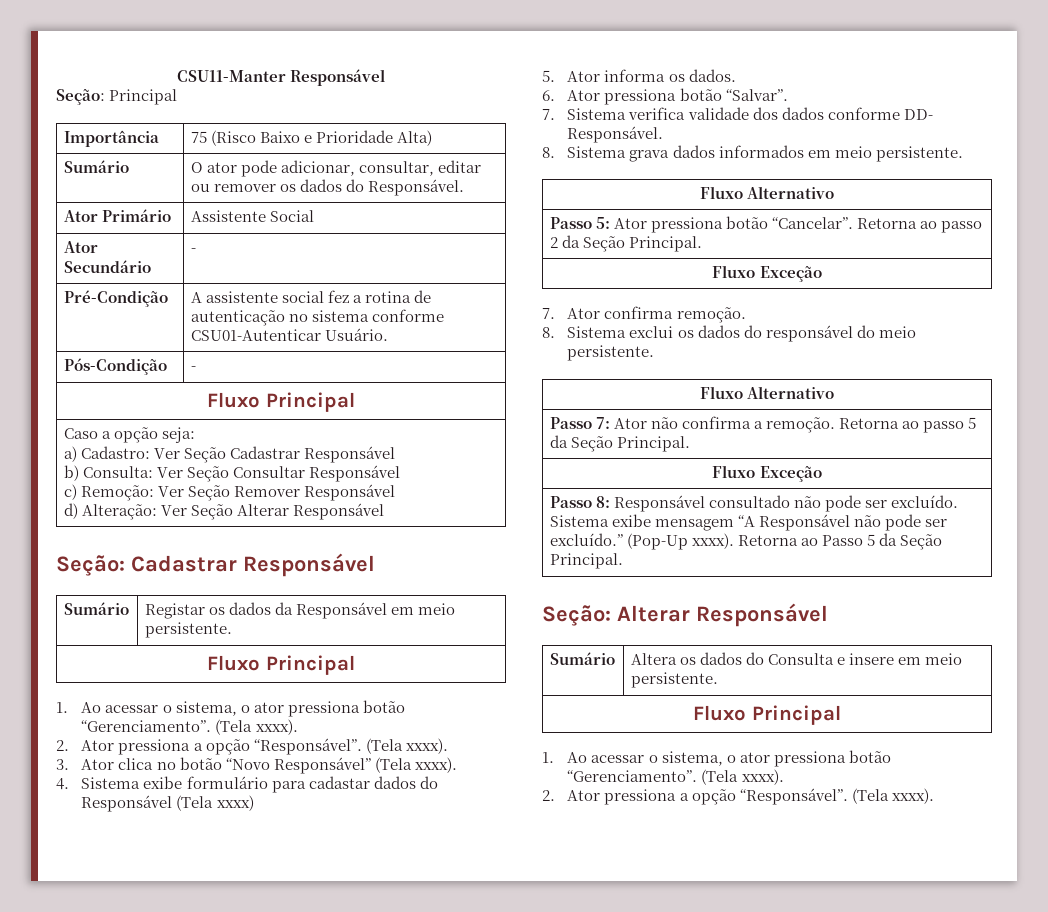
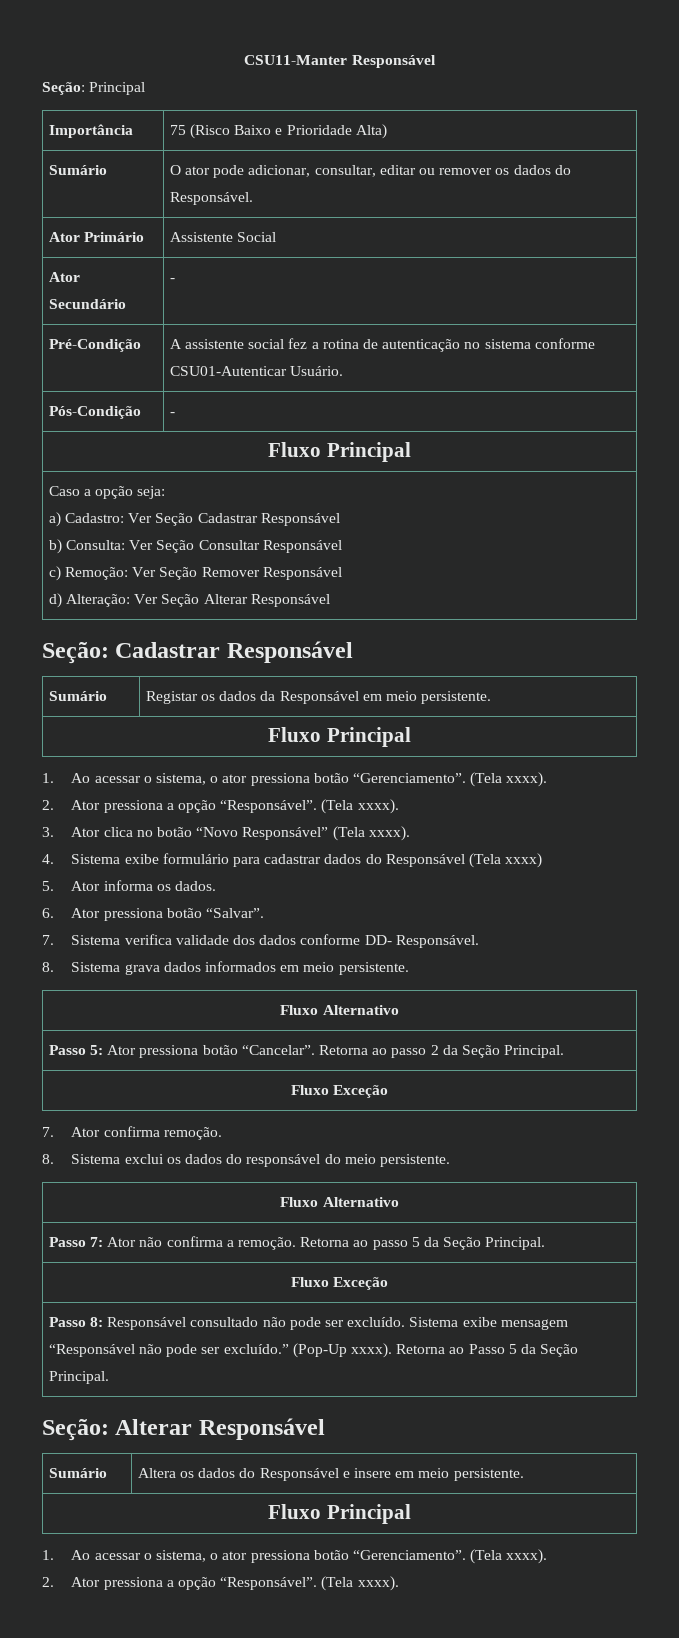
- 4. Sistema exibe formulário para cadastar dados do Responsável (Tela xxxx)
+ 4. Sistema exibe formulário para cadastrar dados do Responsável (Tela xxxx)
- Passo 8: Responsável consultado não pode ser excluído. Sistema exibe mensagem “A Responsável não pode ser excluído.” (Pop-Up xxxx). Retorna ao Passo 5 da Seção Principal.
+ Passo 8: Responsável consultado não pode ser excluído. Sistema exibe mensagem “Responsável não pode ser excluído.” (Pop-Up xxxx). Retorna ao Passo 5 da Seção Principal.
- Sumário | Altera os dados do Consulta e insere em meio persistente.
+ Sumário | Altera os dados do Responsável e insere em meio persistente.

